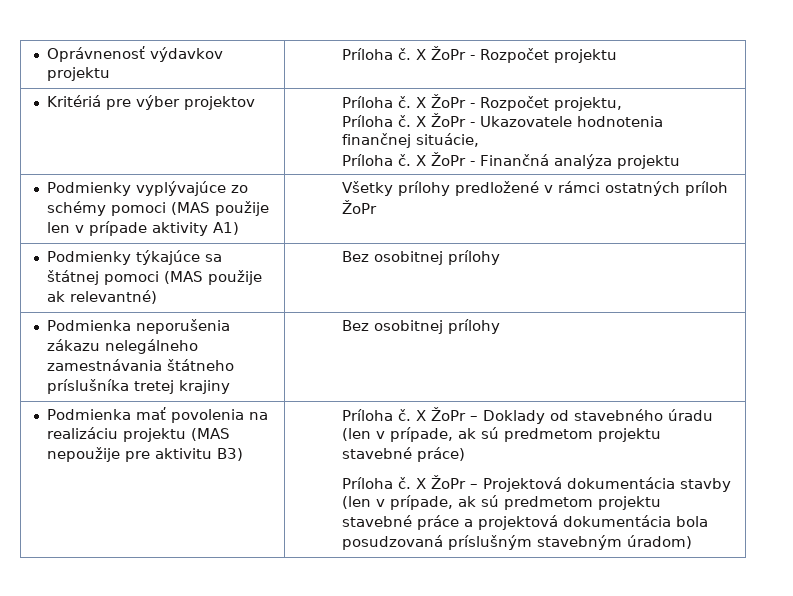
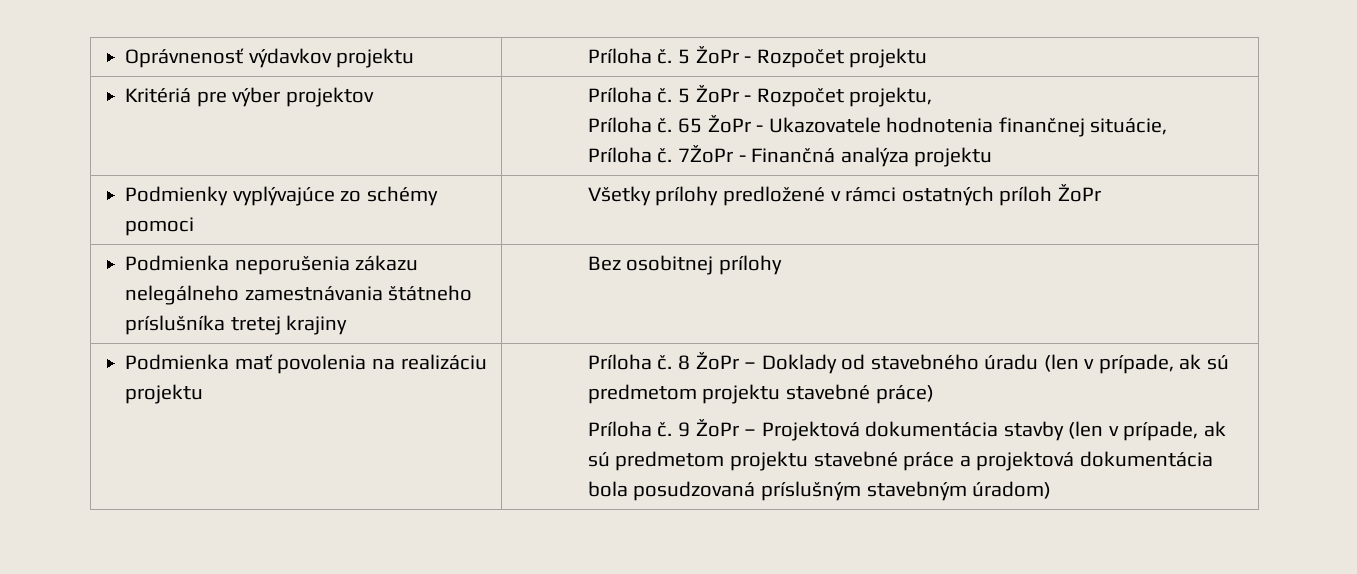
- Oprávnenosť výdavkov projektu | Príloha č. X ŽoPr - Rozpočet projektu
+ Oprávnenosť výdavkov projektu | Príloha č. 5 ŽoPr - Rozpočet projektu
- Kritériá pre výber projektov | Príloha č. X ŽoPr - Rozpočet projektu,
- Príloha č. X ŽoPr - Ukazovatele hodnotenia finančnej situácie,
- Príloha č. X ŽoPr - Finančná analýza projektu
+ Kritériá pre výber projektov | Príloha č. 5 ŽoPr - Rozpočet projektu,
+ Príloha č. 65 ŽoPr - Ukazovatele hodnotenia finančnej situácie,
+ Príloha č. 7ŽoPr - Finančná analýza projektu
- Podmienky vyplývajúce zo schémy pomoci (MAS použije len v prípade aktivity A1) | Všetky prílohy predložené v rámci ostatných príloh ŽoPr
+ Podmienky vyplývajúce zo schémy pomoci | Všetky prílohy predložené v rámci ostatných príloh ŽoPr
- Podmienky týkajúce sa štátnej pomoci (MAS použije ak relevantné) | Bez osobitnej prílohy
- Podmienka mať povolenia na realizáciu projektu (MAS nepoužije pre aktivitu B3) | Príloha č. X ŽoPr – Doklady od stavebného úradu (len v prípade, ak sú predmetom projektu stavebné práce)
+ Podmienka mať povolenia na realizáciu projektu | Príloha č. 8 ŽoPr – Doklady od stavebného úradu (len v prípade, ak sú predmetom projektu stavebné práce)
- X ŽoPr – Projektová dokumentácia stavby (len v prípade, ak sú predmetom projektu stavebné práce a projektová dokumentácia bola posudzovaná príslušným stavebným úradom)
+ 9 ŽoPr – Projektová dokumentácia stavby (len v prípade, ak sú predmetom projektu stavebné práce a projektová dokumentácia bola posudzovaná príslušným stavebným úradom)

